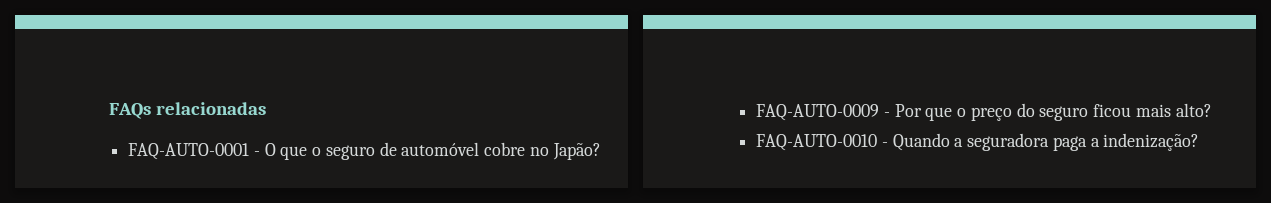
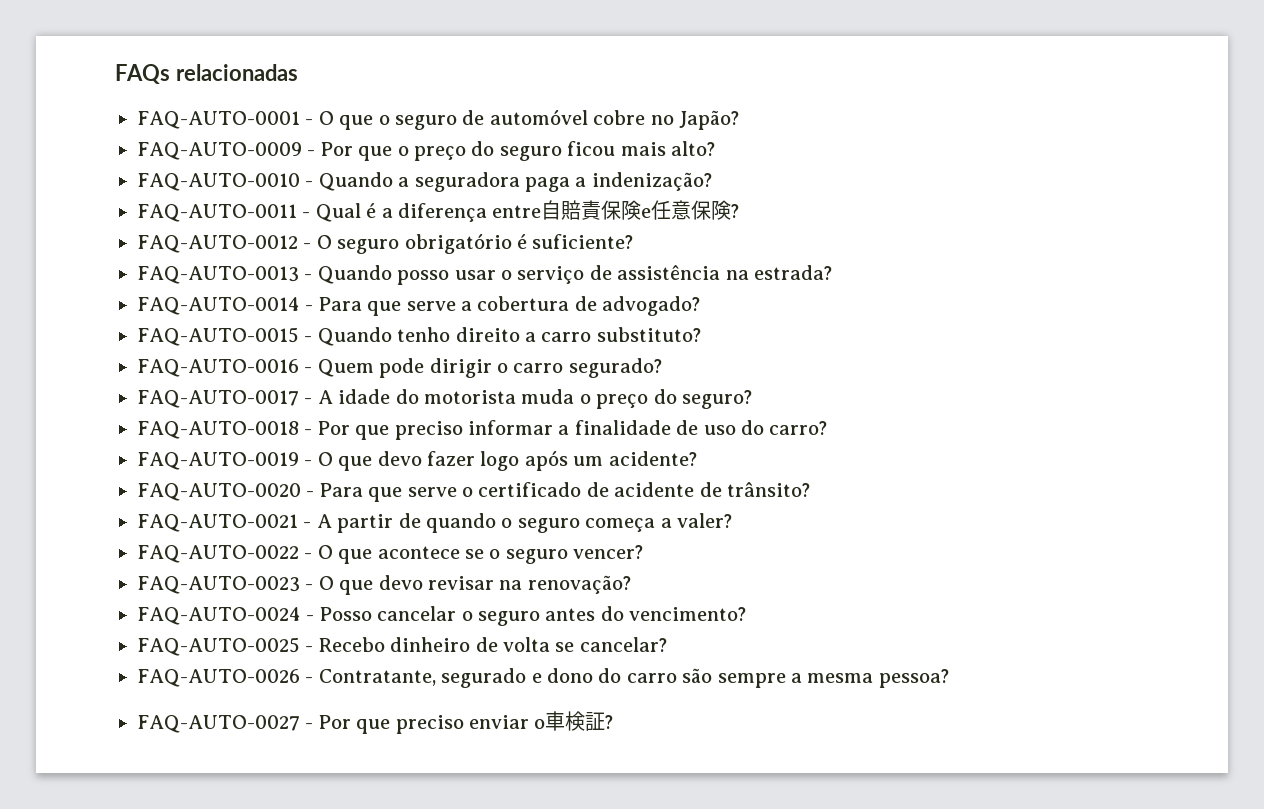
+ FAQ-AUTO-0011 - Qual é a diferença entre自賠責保険e任意保険?
+ FAQ-AUTO-0012 - O seguro obrigatório é suficiente?
+ FAQ-AUTO-0013 - Quando posso usar o serviço de assistência na estrada?
+ FAQ-AUTO-0014 - Para que serve a cobertura de advogado?
+ FAQ-AUTO-0015 - Quando tenho direito a carro substituto?
+ FAQ-AUTO-0016 - Quem pode dirigir o carro segurado?
+ FAQ-AUTO-0017 - A idade do motorista muda o preço do seguro?
+ FAQ-AUTO-0018 - Por que preciso informar a finalidade de uso do carro?
+ FAQ-AUTO-0019 - O que devo fazer logo após um acidente?
+ FAQ-AUTO-0020 - Para que serve o certificado de acidente de trânsito?
+ FAQ-AUTO-0021 - A partir de quando o seguro começa a valer?
+ FAQ-AUTO-0022 - O que acontece se o seguro vencer?
+ FAQ-AUTO-0023 - O que devo revisar na renovação?
+ FAQ-AUTO-0024 - Posso cancelar o seguro antes do vencimento?
+ FAQ-AUTO-0025 - Recebo dinheiro de volta se cancelar?
+ FAQ-AUTO-0026 - Contratante, segurado e dono do carro são sempre a mesma pessoa?
+ FAQ-AUTO-0027 - Por que preciso enviar o車検証?

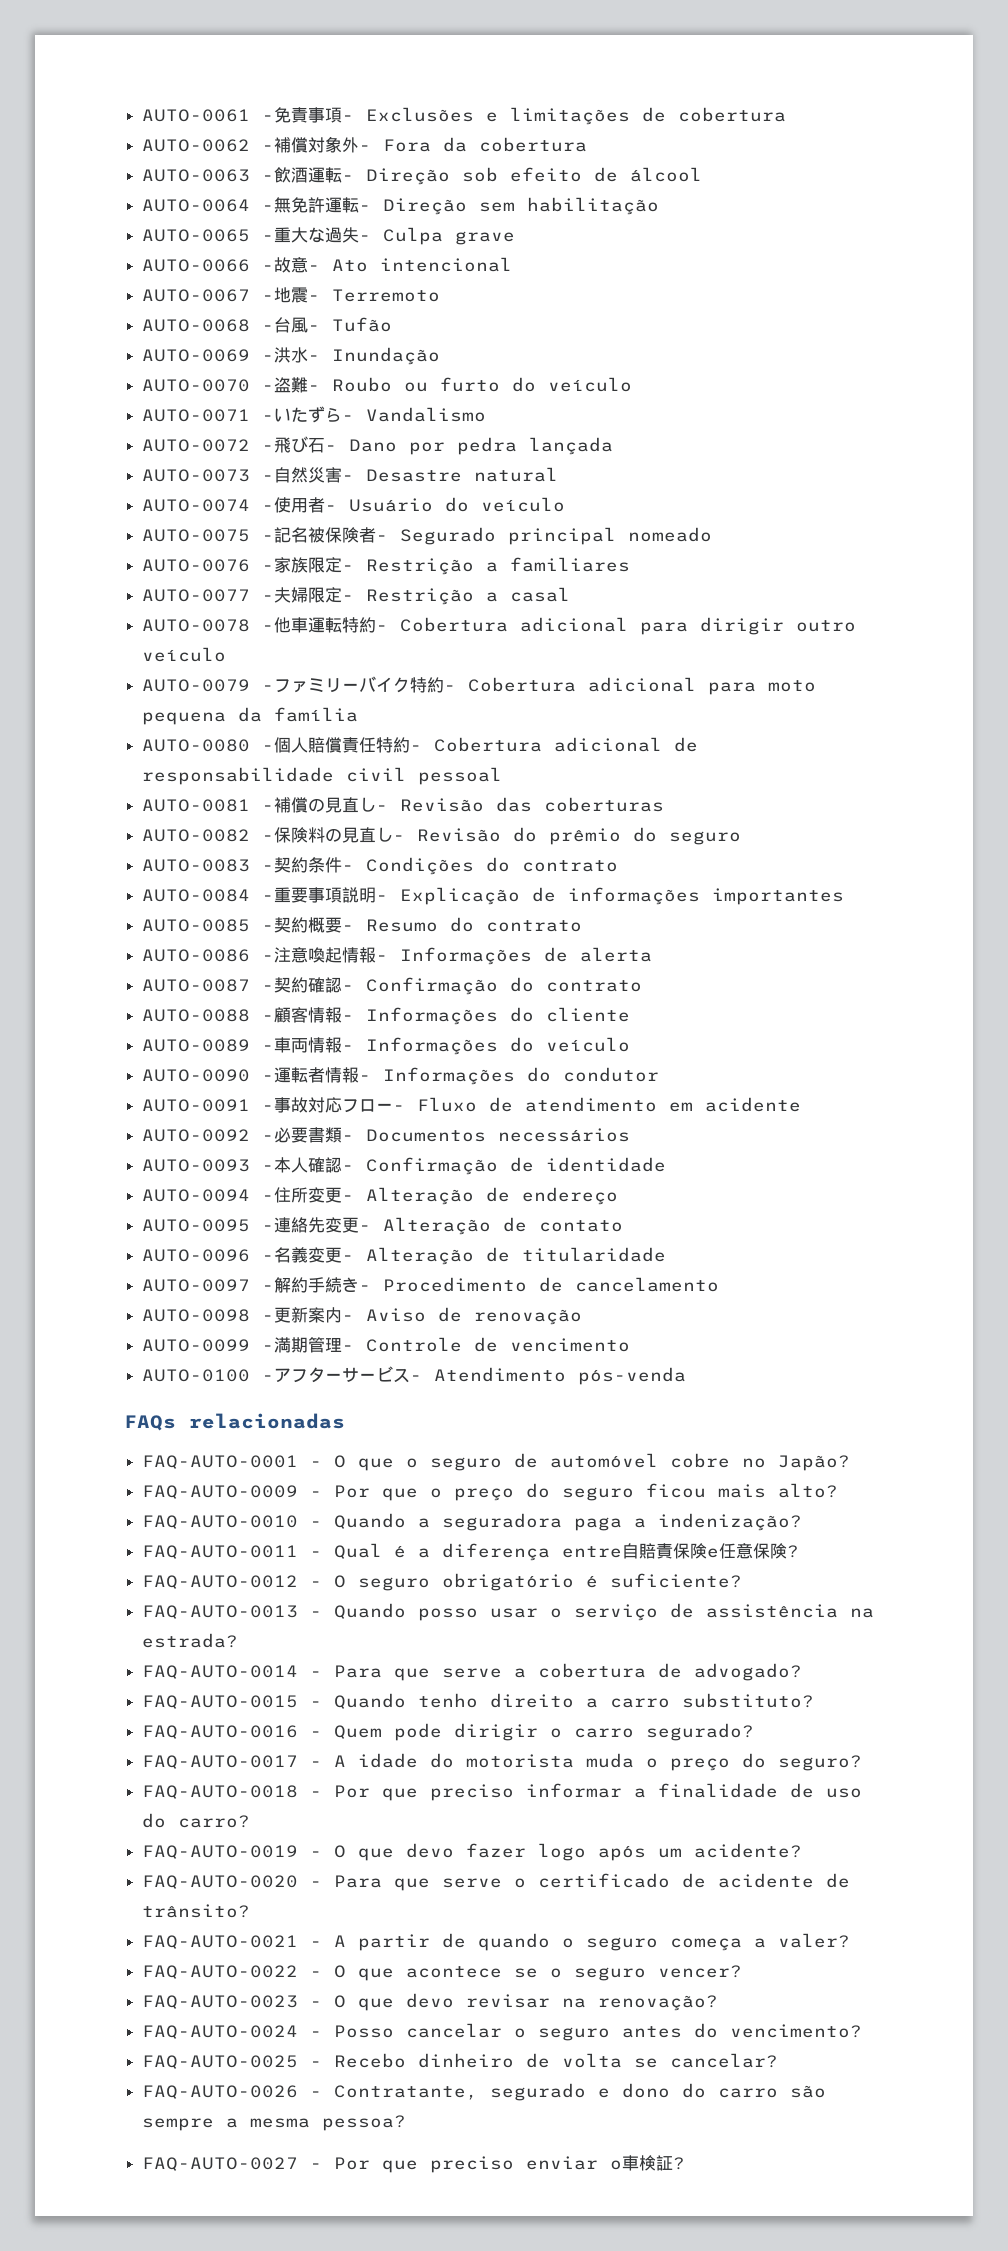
+ AUTO-0061 -免責事項- Exclusões e limitações de cobertura
+ AUTO-0062 -補償対象外- Fora da cobertura
+ AUTO-0063 -飲酒運転- Direção sob efeito de álcool
+ AUTO-0064 -無免許運転- Direção sem habilitação
+ AUTO-0065 -重大な過失- Culpa grave
+ AUTO-0066 -故意- Ato intencional
+ AUTO-0067 -地震- Terremoto
+ AUTO-0068 -台風- Tufão
+ AUTO-0069 -洪水- Inundação
+ AUTO-0070 -盗難- Roubo ou furto do veículo
+ AUTO-0071 -いたずら- Vandalismo
+ AUTO-0072 -飛び石- Dano por pedra lançada
+ AUTO-0073 -自然災害- Desastre natural
+ AUTO-0074 -使用者- Usuário do veículo
+ AUTO-0075 -記名被保険者- Segurado principal nomeado
+ AUTO-0076 -家族限定- Restrição a familiares
+ AUTO-0077 -夫婦限定- Restrição a casal
+ AUTO-0078 -他車運転特約- Cobertura adicional para dirigir outro veículo
+ AUTO-0079 -ファミリーバイク特約- Cobertura adicional para moto pequena da família
+ AUTO-0080 -個人賠償責任特約- Cobertura adicional de responsabilidade civil pessoal
+ AUTO-0081 -補償の見直し- Revisão das coberturas
+ AUTO-0082 -保険料の見直し- Revisão do prêmio do seguro
+ AUTO-0083 -契約条件- Condições do contrato
+ AUTO-0084 -重要事項説明- Explicação de informações importantes
+ AUTO-0085 -契約概要- Resumo do contrato
+ AUTO-0086 -注意喚起情報- Informações de alerta
+ AUTO-0087 -契約確認- Confirmação do contrato
+ AUTO-0088 -顧客情報- Informações do cliente
+ AUTO-0089 -車両情報- Informações do veículo
+ AUTO-0090 -運転者情報- Informações do condutor
+ AUTO-0091 -事故対応フロー- Fluxo de atendimento em acidente
+ AUTO-0092 -必要書類- Documentos necessários
+ AUTO-0093 -本人確認- Confirmação de identidade
+ AUTO-0094 -住所変更- Alteração de endereço
+ AUTO-0095 -連絡先変更- Alteração de contato
+ AUTO-0096 -名義変更- Alteração de titularidade
+ AUTO-0097 -解約手続き- Procedimento de cancelamento
+ AUTO-0098 -更新案内- Aviso de renovação
+ AUTO-0099 -満期管理- Controle de vencimento
+ AUTO-0100 -アフターサービス- Atendimento pós-venda

